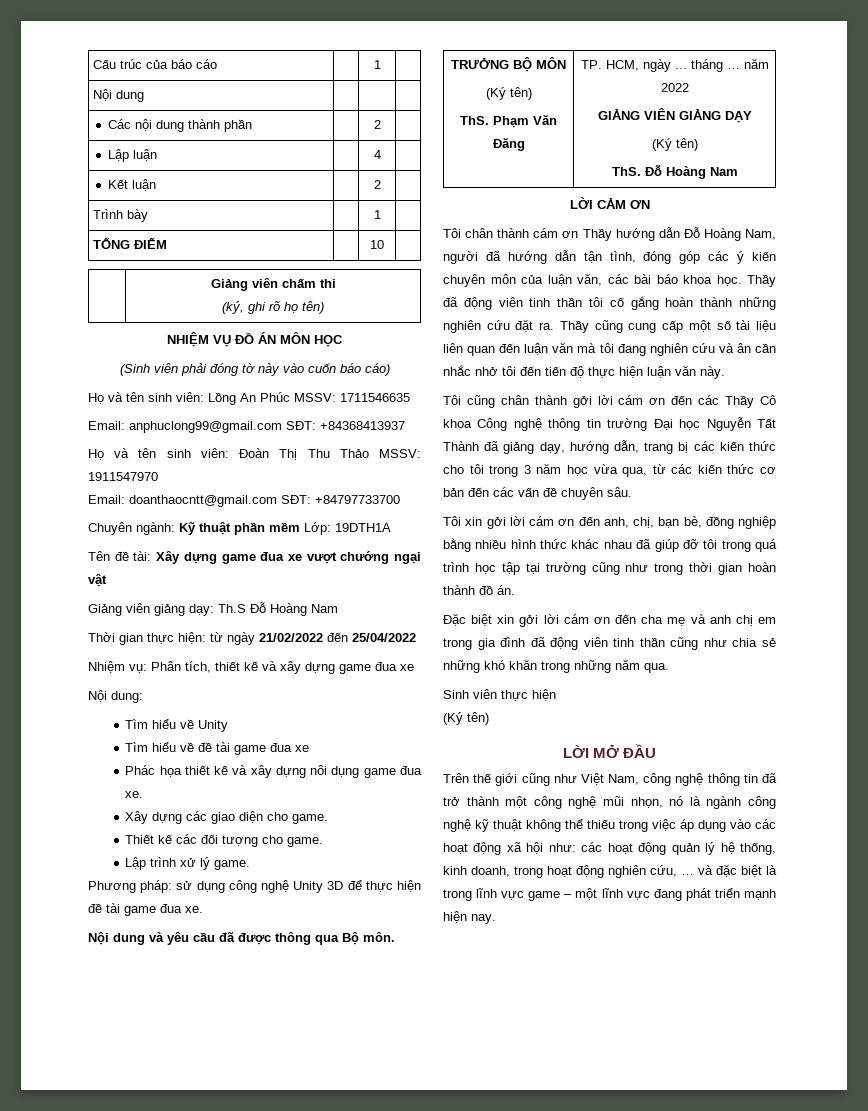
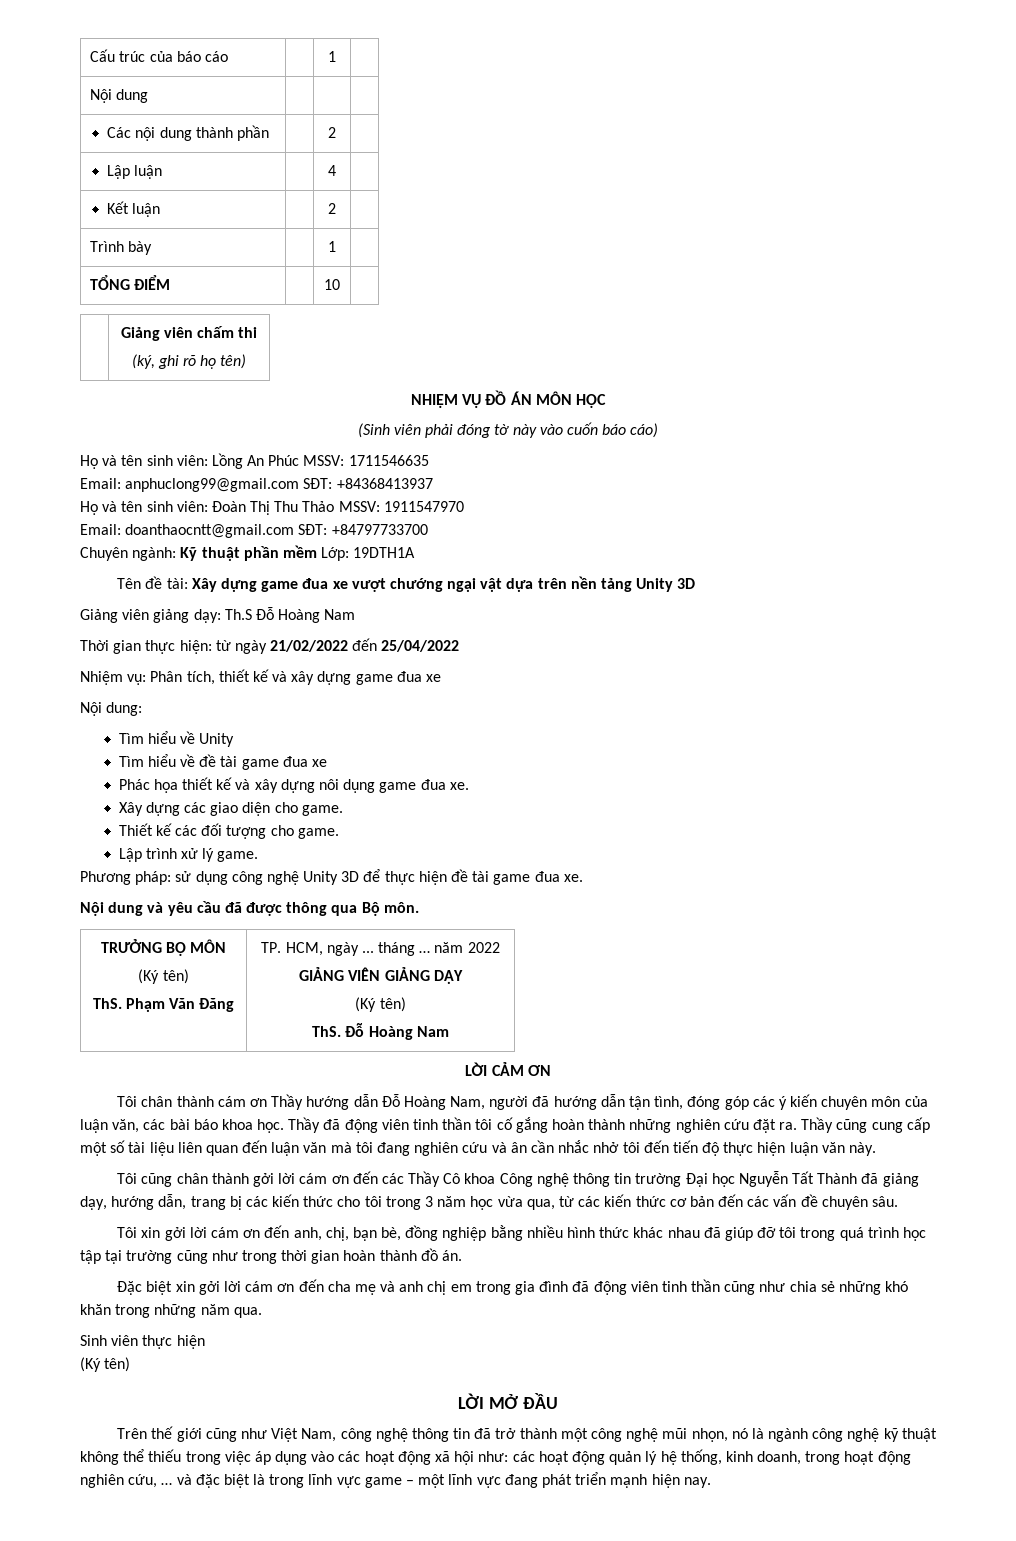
- Tên đề tài: Xây dựng game đua xe vượt chướng ngại vật
+ Tên đề tài: Xây dựng game đua xe vượt chướng ngại vật dựa trên nền tảng Unity 3D

